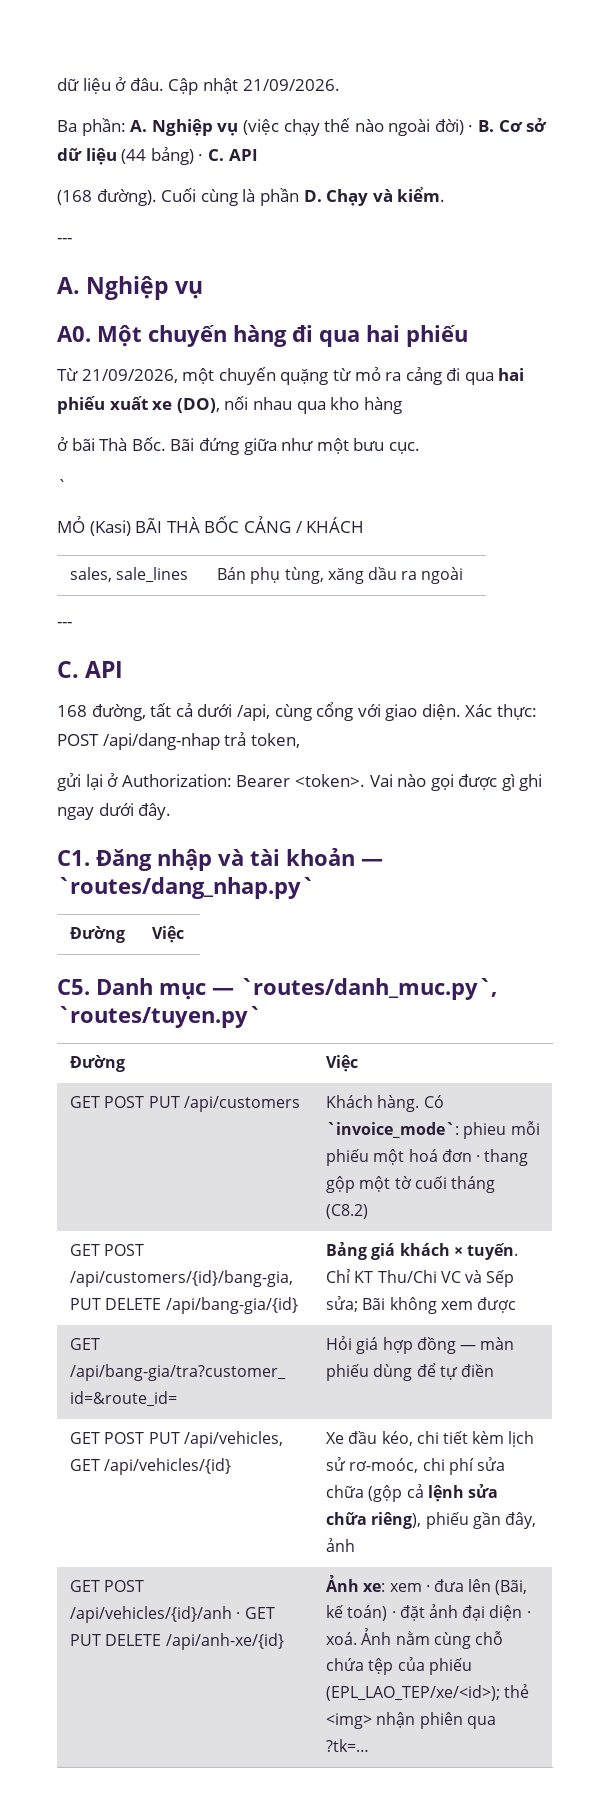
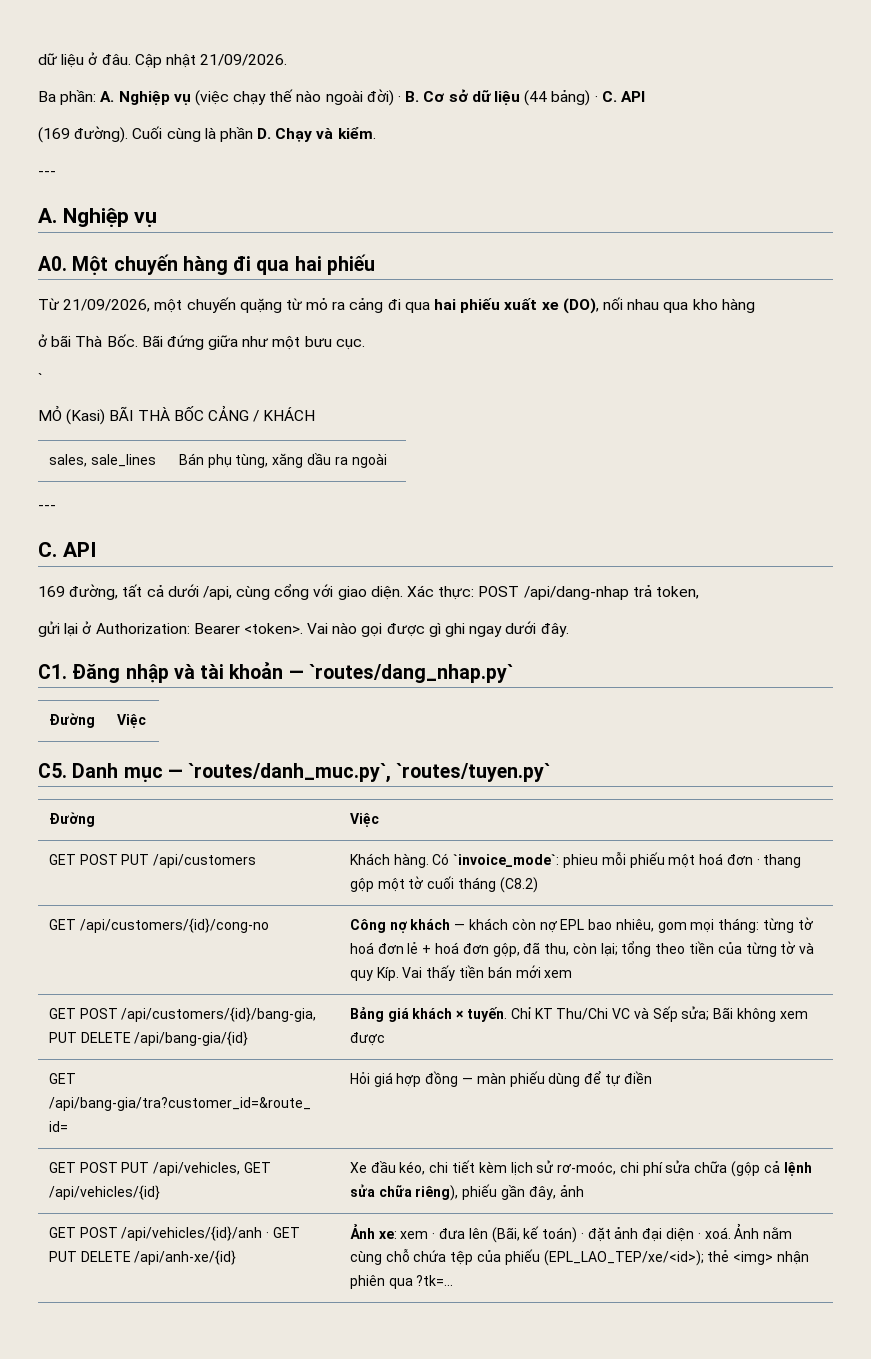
- (168 đường).
+ (169 đường).
- 168 đường, tất cả dưới /api, cùng cổng với giao diện.
+ 169 đường, tất cả dưới /api, cùng cổng với giao diện.
+ GET /api/customers/{id}/cong-no | Công nợ khách — khách còn nợ EPL bao nhiêu, gom mọi tháng: từng tờ hoá đơn lẻ + hoá đơn gộp, đã thu, còn lại; tổng theo tiền của từng tờ và quy Kíp. Vai thấy tiền bán mới xem

